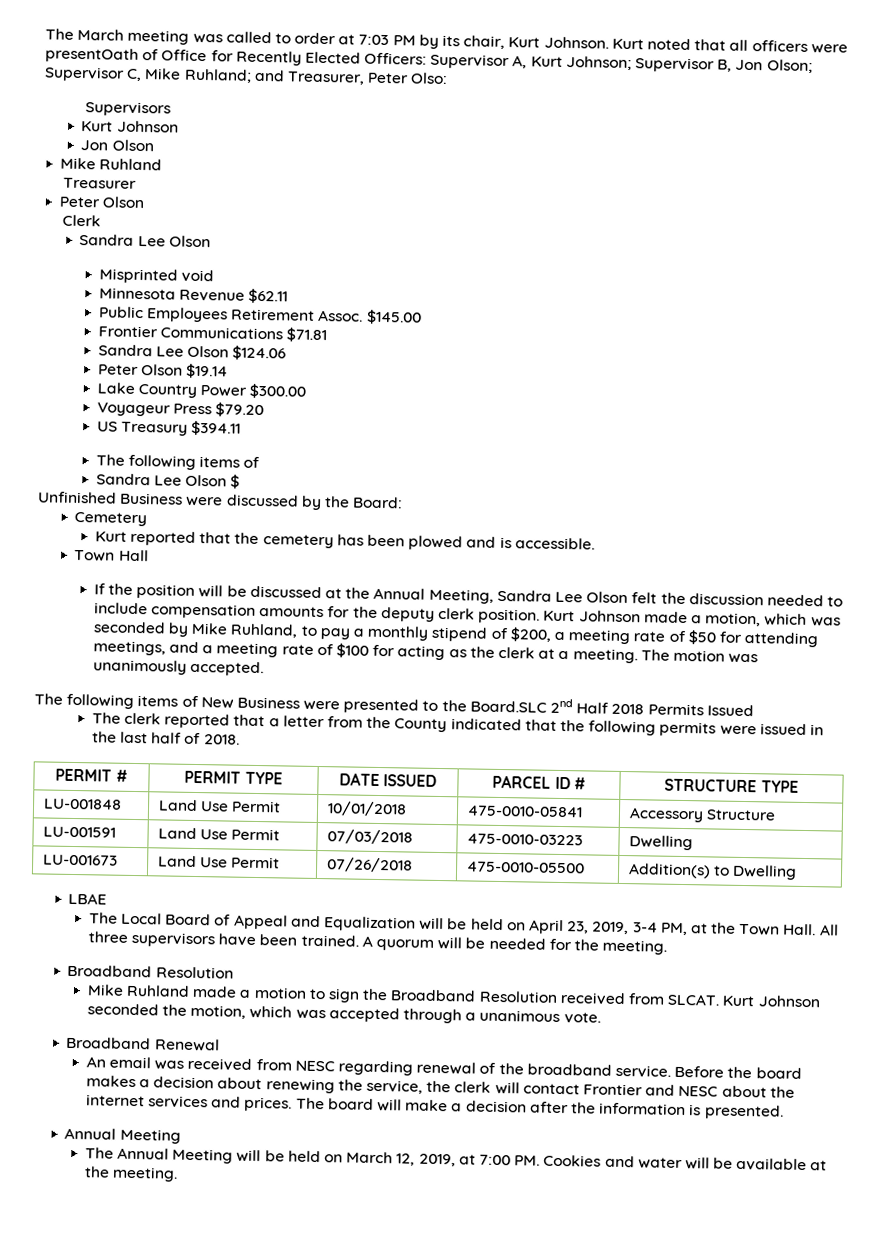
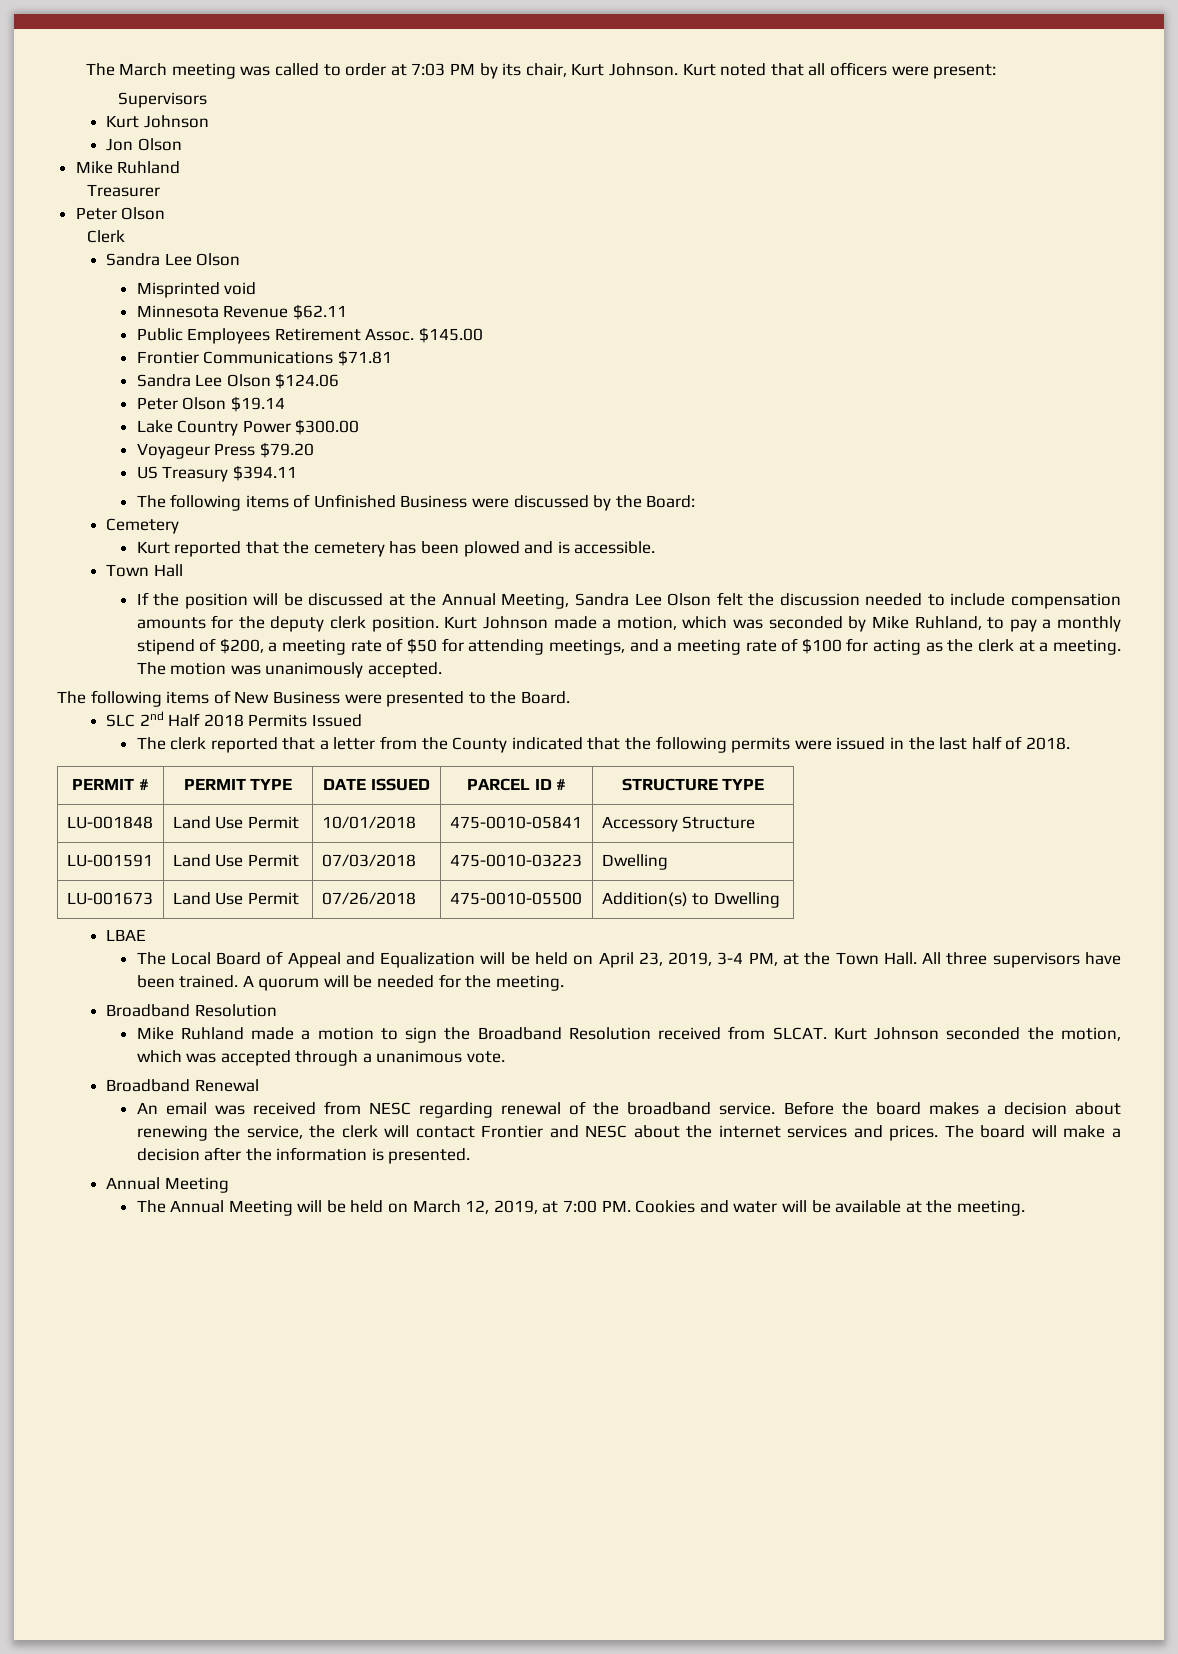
- Kurt noted that all officers were presentOath of Office for Recently Elected Officers: Supervisor A, Kurt Johnson; Supervisor B, Jon Olson; Supervisor C, Mike Ruhland; and Treasurer, Peter Olso:
+ Kurt noted that all officers were present:
  US Treasury $394.11
- The following items of
- Sandra Lee Olson $
- Unfinished Business were discussed by the Board:
+ The following items of Unfinished Business were discussed by the Board:
- The following items of New Business were presented to the Board.SLC 2nd Half 2018 Permits Issued
+ The following items of New Business were presented to the Board.
+ SLC 2nd Half 2018 Permits Issued

